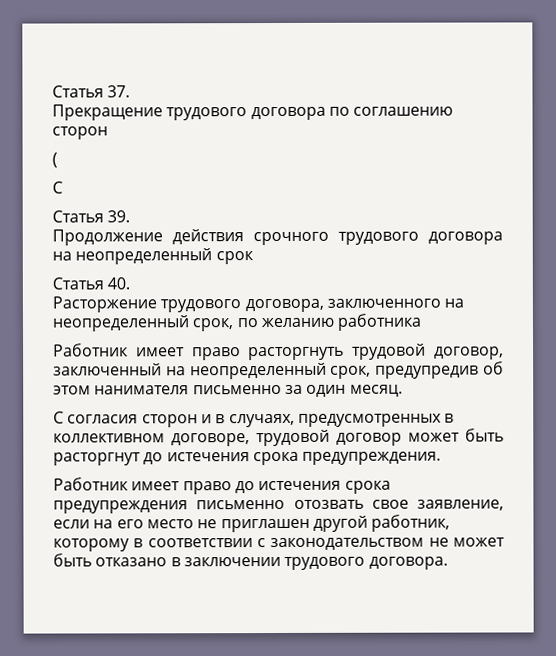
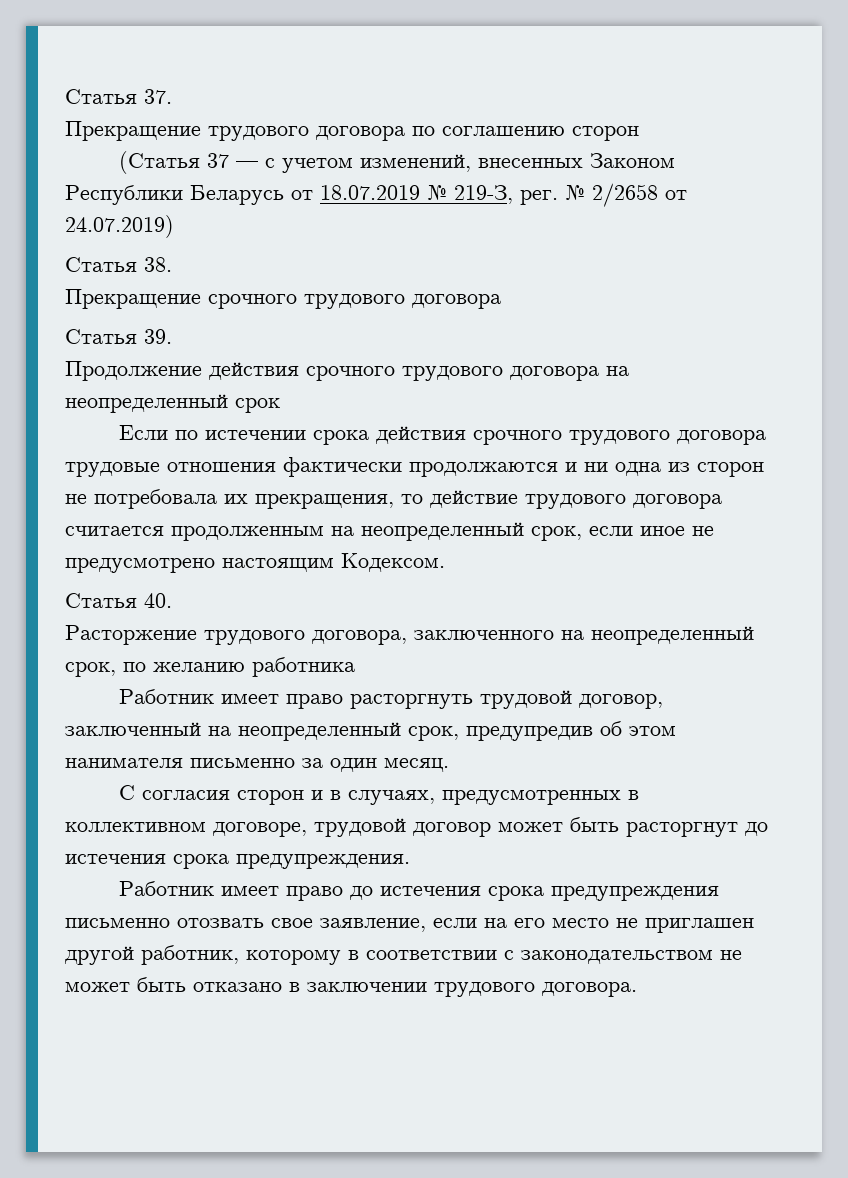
- (
- С
+ (Статья 37 — с учетом изменений, внесенных Законом Республики Беларусь от 18.07.2019 № 219-З, рег. № 2/2658 от 24.07.2019)
+ Статья 38.
+ Прекращение срочного трудового договора
+ Если по истечении срока действия срочного трудового договора трудовые отношения фактически продолжаются и ни одна из сторон не потребовала их прекращения, то действие трудового договора считается продолженным на неопределенный срок, если иное не предусмотрено настоящим Кодексом.

